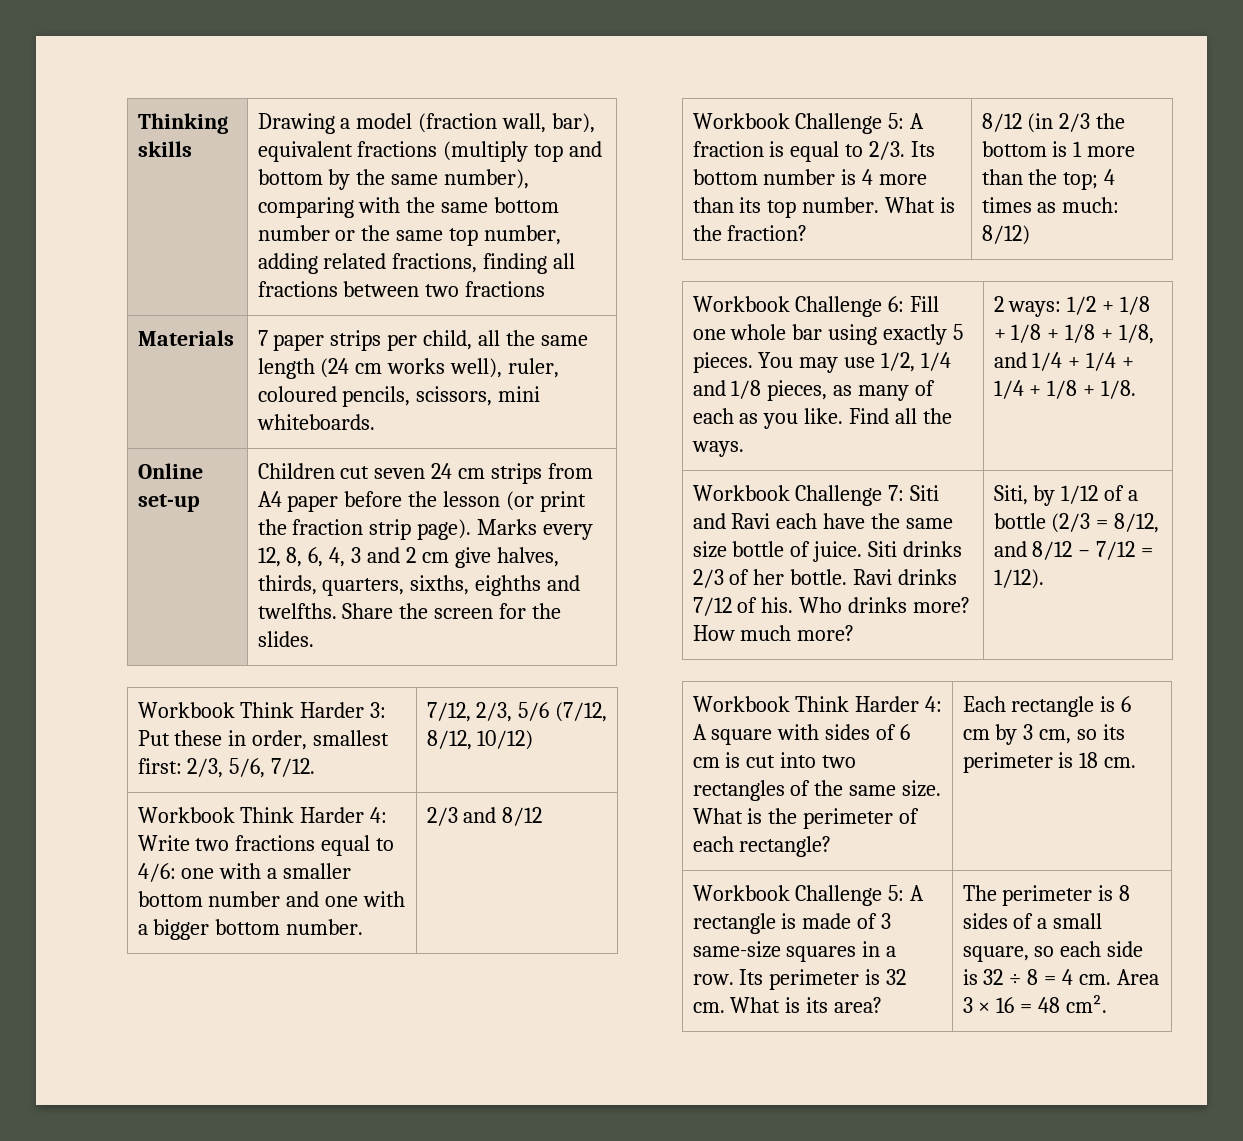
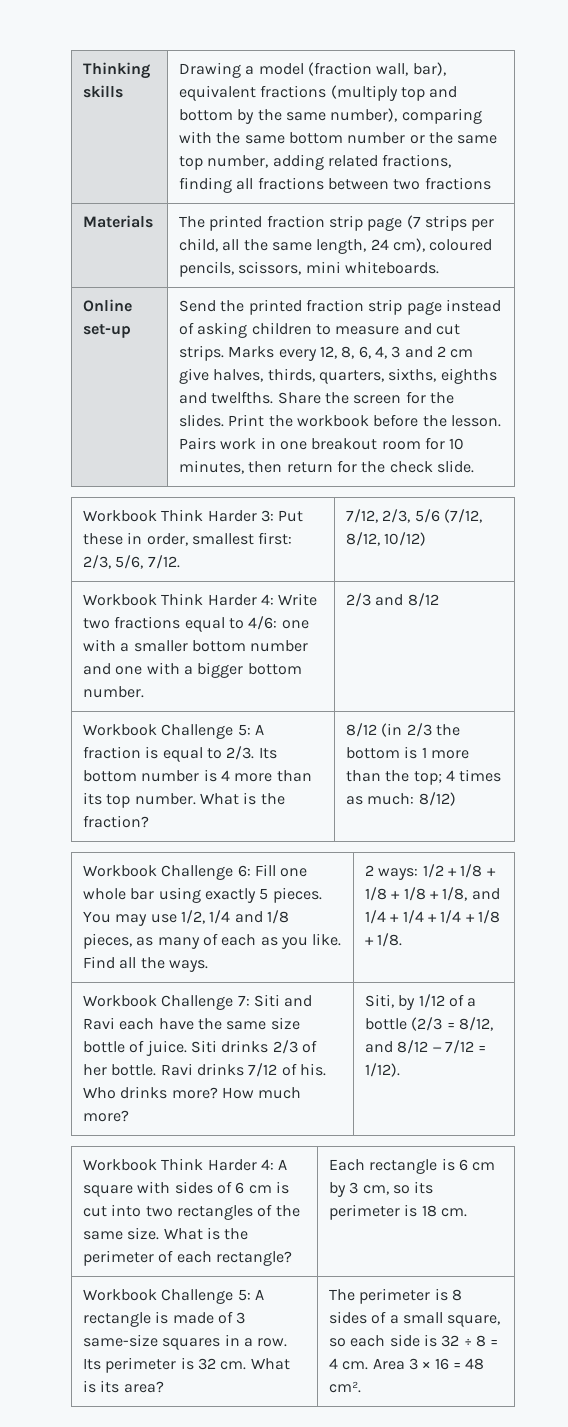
- Materials | 7 paper strips per child, all the same length (24 cm works well), ruler, coloured pencils, scissors, mini whiteboards.
+ Materials | The printed fraction strip page (7 strips per child, all the same length, 24 cm), coloured pencils, scissors, mini whiteboards.
- Children cut seven 24 cm strips from A4 paper before the lesson (or print the fraction strip page).
+ Send the printed fraction strip page instead of asking children to measure and cut strips.
+ Print the workbook before the lesson. Pairs work in one breakout room for 10 minutes, then return for the check slide.

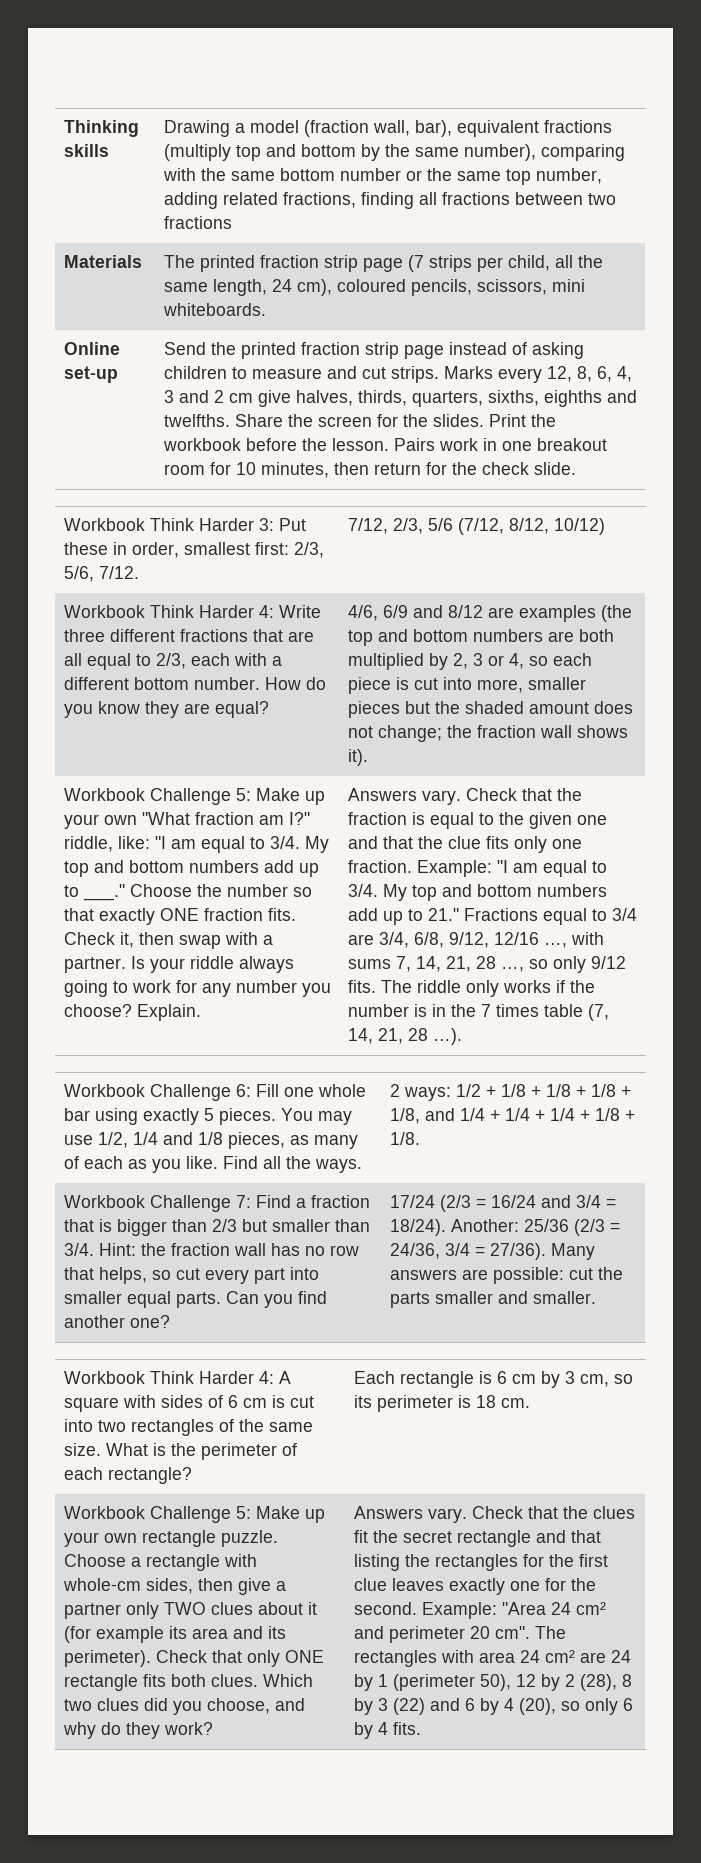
- Workbook Think Harder 4: Write two fractions equal to 4/6: one with a smaller bottom number and one with a bigger bottom number. | 2/3 and 8/12
- Workbook Challenge 5: A fraction is equal to 2/3. Its bottom number is 4 more than its top number. What is the fraction? | 8/12 (in 2/3 the bottom is 1 more than the top; 4 times as much: 8/12)
+ Workbook Think Harder 4: Write three different fractions that are all equal to 2/3, each with a different bottom number. How do you know they are equal? | 4/6, 6/9 and 8/12 are examples (the top and bottom numbers are both multiplied by 2, 3 or 4, so each piece is cut into more, smaller pieces but the shaded amount does not change; the fraction wall shows it).
+ Workbook Challenge 5: Make up your own "What fraction am I?" riddle, like: "I am equal to 3/4. My top and bottom numbers add up to ___." Choose the number so that exactly ONE fraction fits. Check it, then swap with a partner. Is your riddle always going to work for any number you choose? Explain. | Answers vary. Check that the fraction is equal to the given one and that the clue fits only one fraction. Example: "I am equal to 3/4. My top and bottom numbers add up to 21." Fractions equal to 3/4 are 3/4, 6/8, 9/12, 12/16 …, with sums 7, 14, 21, 28 …, so only 9/12 fits. The riddle only works if the number is in the 7 times table (7, 14, 21, 28 …).
- Workbook Challenge 7: Siti and Ravi each have the same size bottle of juice. Siti drinks 2/3 of her bottle. Ravi drinks 7/12 of his. Who drinks more? How much more? | Siti, by 1/12 of a bottle (2/3 = 8/12, and 8/12 − 7/12 = 1/12).
+ Workbook Challenge 7: Find a fraction that is bigger than 2/3 but smaller than 3/4. Hint: the fraction wall has no row that helps, so cut every part into smaller equal parts. Can you find another one? | 17/24 (2/3 = 16/24 and 3/4 = 18/24). Another: 25/36 (2/3 = 24/36, 3/4 = 27/36). Many answers are possible: cut the parts smaller and smaller.
- Workbook Challenge 5: A rectangle is made of 3 same-size squares in a row. Its perimeter is 32 cm. What is its area? | The perimeter is 8 sides of a small square, so each side is 32 ÷ 8 = 4 cm. Area 3 × 16 = 48 cm².
+ Workbook Challenge 5: Make up your own rectangle puzzle. Choose a rectangle with whole-cm sides, then give a partner only TWO clues about it (for example its area and its perimeter). Check that only ONE rectangle fits both clues. Which two clues did you choose, and why do they work? | Answers vary. Check that the clues fit the secret rectangle and that listing the rectangles for the first clue leaves exactly one for the second. Example: "Area 24 cm² and perimeter 20 cm". The rectangles with area 24 cm² are 24 by 1 (perimeter 50), 12 by 2 (28), 8 by 3 (22) and 6 by 4 (20), so only 6 by 4 fits.

